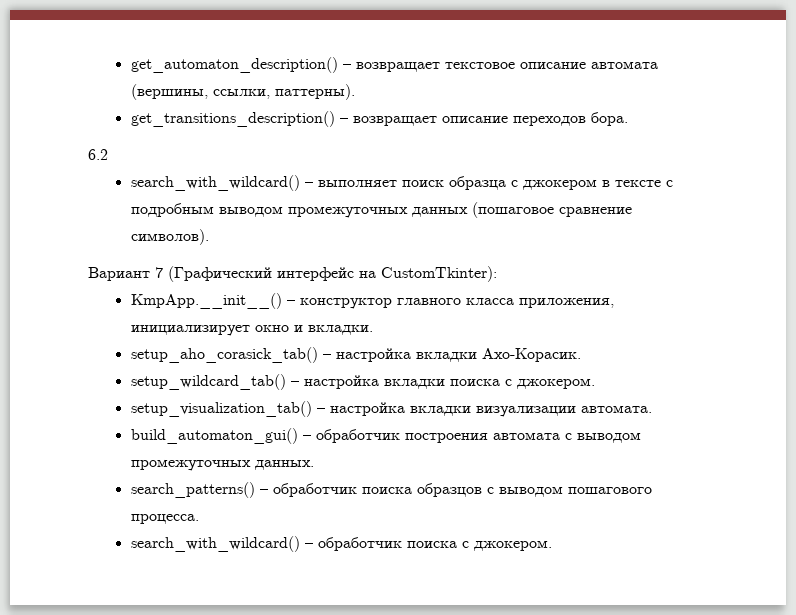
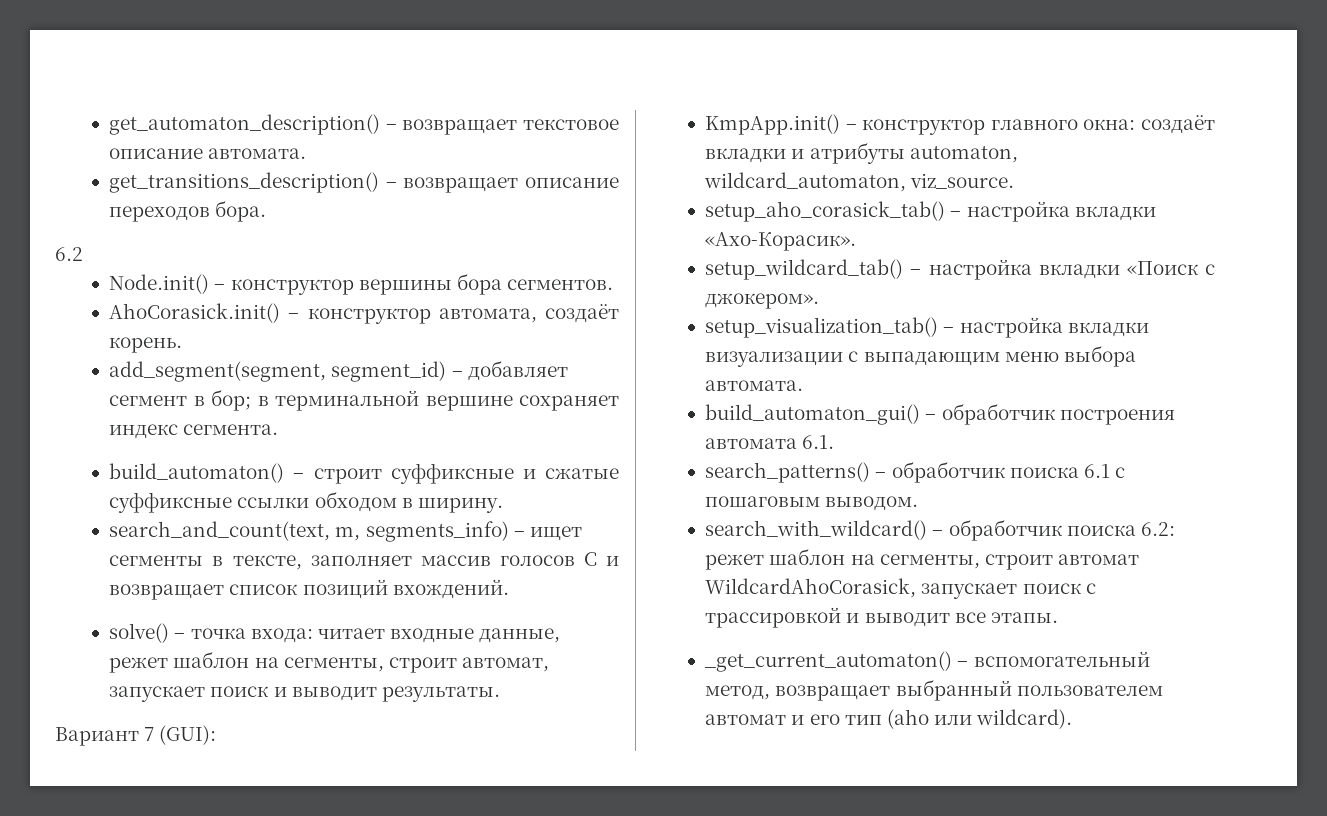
- get_automaton_description() – возвращает текстовое описание автомата (вершины, ссылки, паттерны).
+ get_automaton_description() – возвращает текстовое описание автомата.
- search_with_wildcard() – выполняет поиск образца с джокером в тексте с подробным выводом промежуточных данных (пошаговое сравнение символов).
- Вариант 7 (Графический интерфейс на CustomTkinter):
- KmpApp.__init__() – конструктор главного класса приложения, инициализирует окно и вкладки.
+ Node.init() – конструктор вершины бора сегментов.
+ AhoCorasick.init() – конструктор автомата, создаёт корень.
+ add_segment(segment, segment_id) – добавляет сегмент в бор; в терминальной вершине сохраняет индекс сегмента.
+ build_automaton() – строит суффиксные и сжатые суффиксные ссылки обходом в ширину.
+ search_and_count(text, m, segments_info) – ищет сегменты в тексте, заполняет массив голосов C и возвращает список позиций вхождений.
+ solve() – точка входа: читает входные данные, режет шаблон на сегменты, строит автомат, запускает поиск и выводит результаты.
+ Вариант 7 (GUI):
+ KmpApp.init() – конструктор главного окна: создаёт вкладки и атрибуты automaton, wildcard_automaton, viz_source.
- setup_aho_corasick_tab() – настройка вкладки Ахо-Корасик.
+ setup_aho_corasick_tab() – настройка вкладки «Ахо-Корасик».
- setup_wildcard_tab() – настройка вкладки поиска с джокером.
+ setup_wildcard_tab() – настройка вкладки «Поиск с джокером».
- setup_visualization_tab() – настройка вкладки визуализации автомата.
+ setup_visualization_tab() – настройка вкладки визуализации с выпадающим меню выбора автомата.
- build_automaton_gui() – обработчик построения автомата с выводом промежуточных данных.
+ build_automaton_gui() – обработчик построения автомата 6.1.
- search_patterns() – обработчик поиска образцов с выводом пошагового процесса.
+ search_patterns() – обработчик поиска 6.1 с пошаговым выводом.
- search_with_wildcard() – обработчик поиска с джокером.
+ search_with_wildcard() – обработчик поиска 6.2: режет шаблон на сегменты, строит автомат WildcardAhoCorasick, запускает поиск с трассировкой и выводит все этапы.
+ _get_current_automaton() – вспомогательный метод, возвращает выбранный пользователем автомат и его тип (aho или wildcard).

